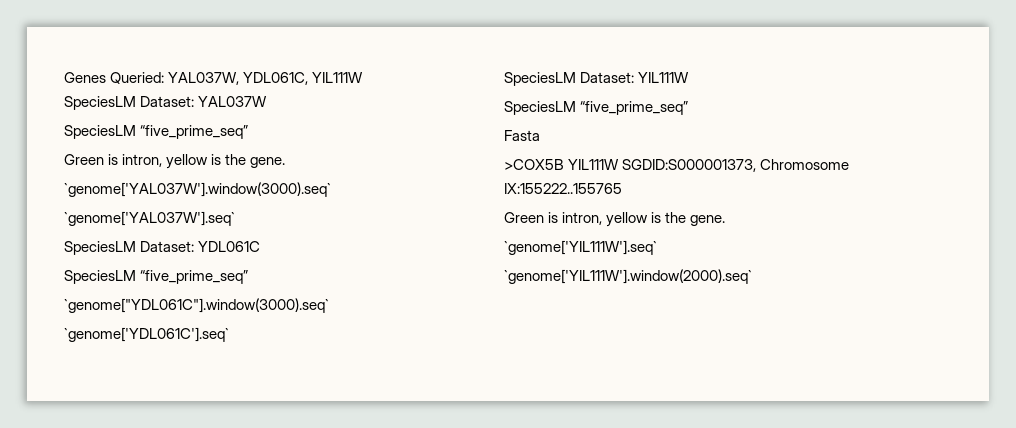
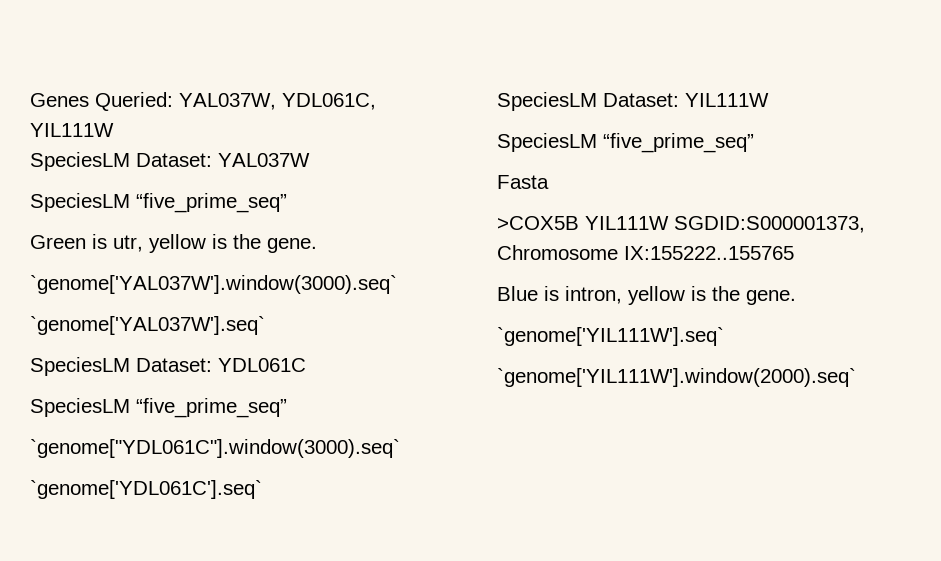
  SpeciesLM Dataset: YAL037W
  SpeciesLM “five_prime_seq”
- Green is intron, yellow is the gene.
+ Green is utr, yellow is the gene.
  >COX5B YIL111W SGDID:S000001373, Chromosome IX:155222..155765
- Green is intron, yellow is the gene.
+ Blue is intron, yellow is the gene.

